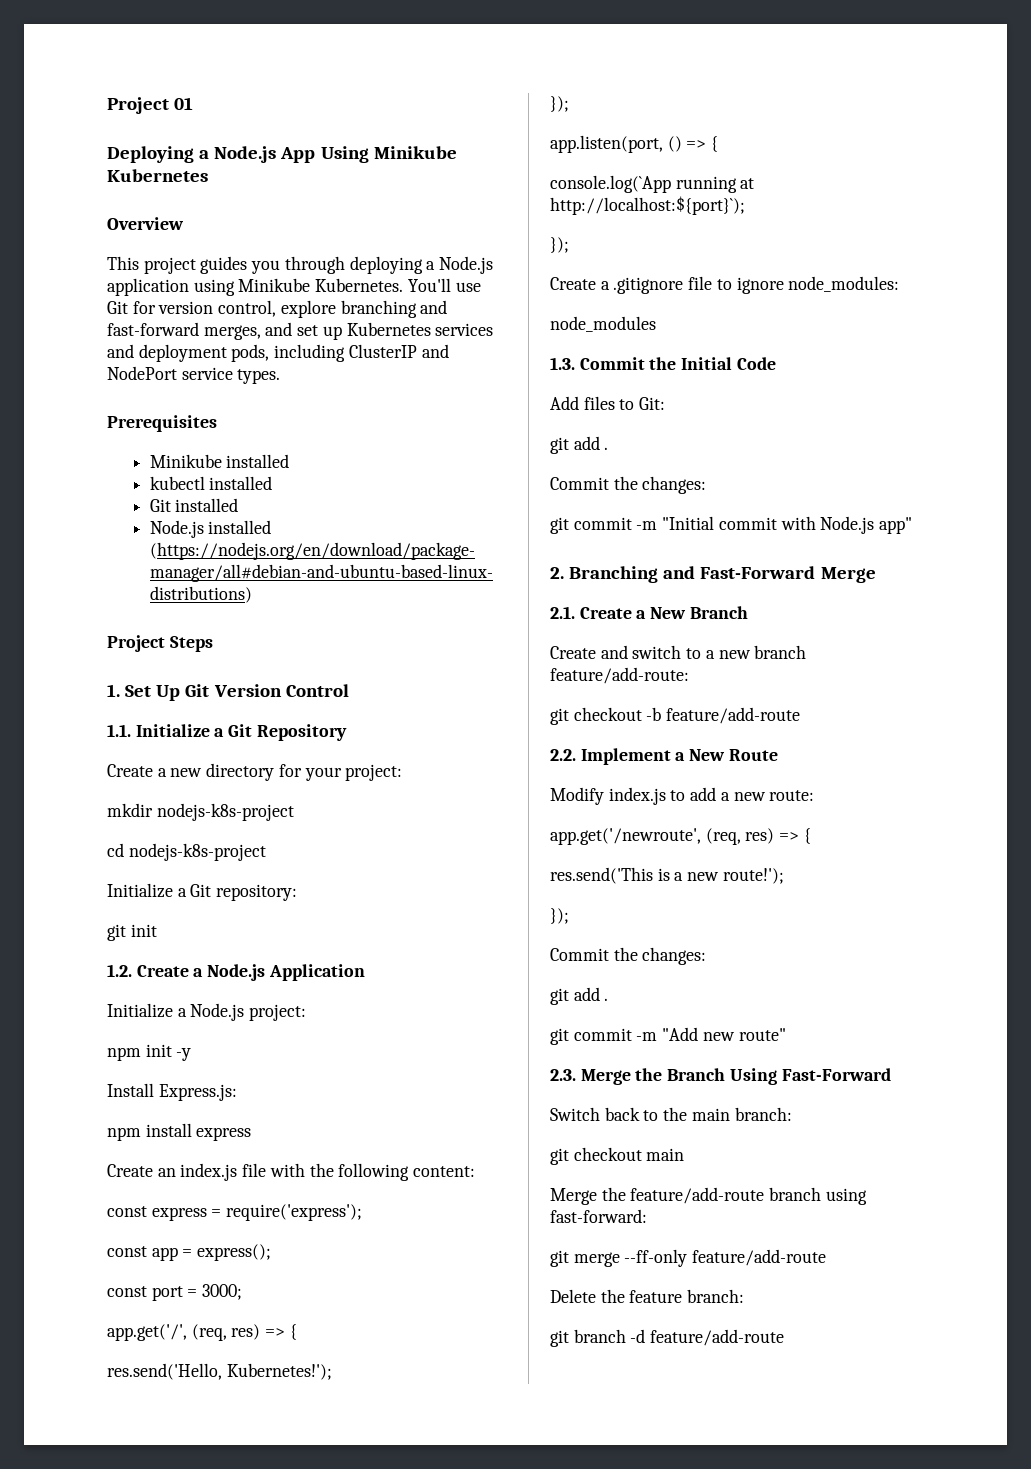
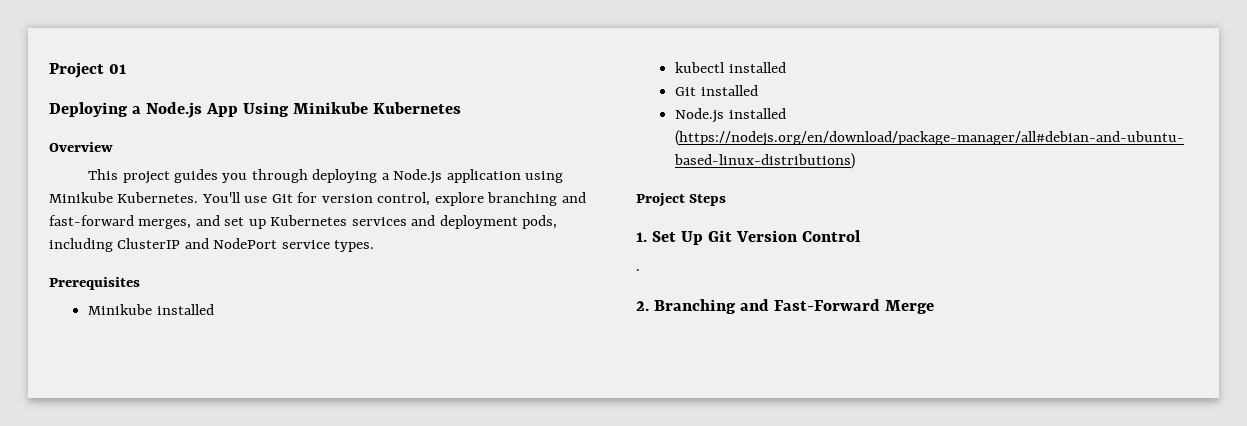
- 1.1. Initialize a Git Repository
- Create a new directory for your project:
- mkdir nodejs-k8s-project
- cd nodejs-k8s-project
- Initialize a Git repository:
- git init
- 1.2. Create a Node.js Application
- Initialize a Node.js project:
- npm init -y
- Install Express.js:
- npm install express
- Create an index.js file with the following content:
- const express = require('express');
- const app = express();
- const port = 3000;
- app.get('/', (req, res) => {
- res.send('Hello, Kubernetes!');
- });
- app.listen(port, () => {
- console.log(`App running at http://localhost:${port}`);
- });
- Create a .gitignore file to ignore node_modules:
- node_modules
- 1.3. Commit the Initial Code
- Add files to Git:
- git add .
- Commit the changes:
- git commit -m "Initial commit with Node.js app"
+ .
- 2.1. Create a New Branch
- Create and switch to a new branch feature/add-route:
- git checkout -b feature/add-route
- 2.2. Implement a New Route
- Modify index.js to add a new route:
- app.get('/newroute', (req, res) => {
- res.send('This is a new route!');
- });
- Commit the changes:
- git add .
- git commit -m "Add new route"
- 2.3. Merge the Branch Using Fast-Forward
- Switch back to the main branch:
- git checkout main
- Merge the feature/add-route branch using fast-forward:
- git merge --ff-only feature/add-route
- Delete the feature branch:
- git branch -d feature/add-route

